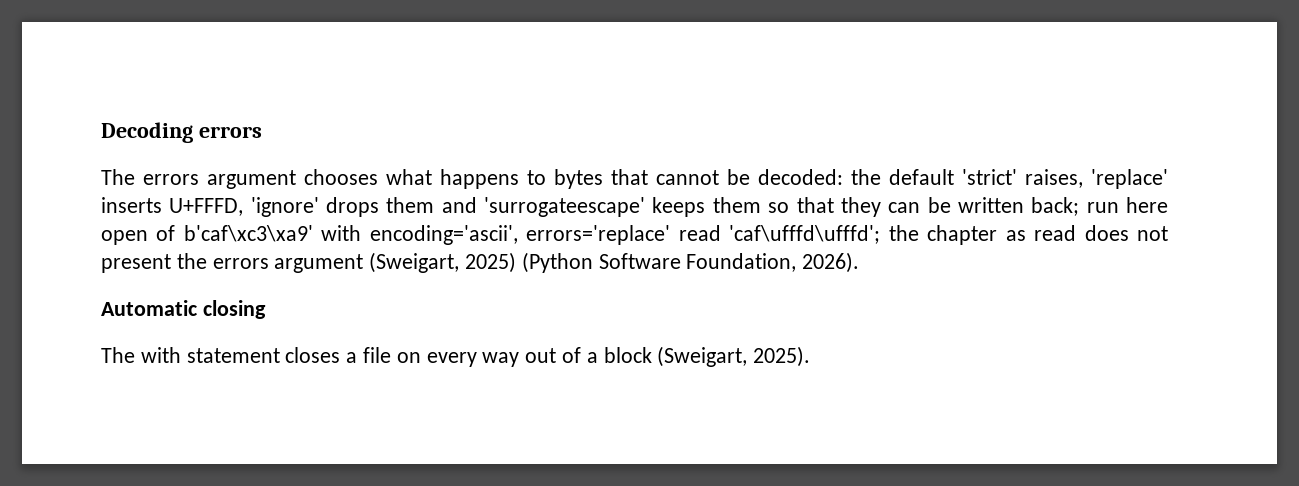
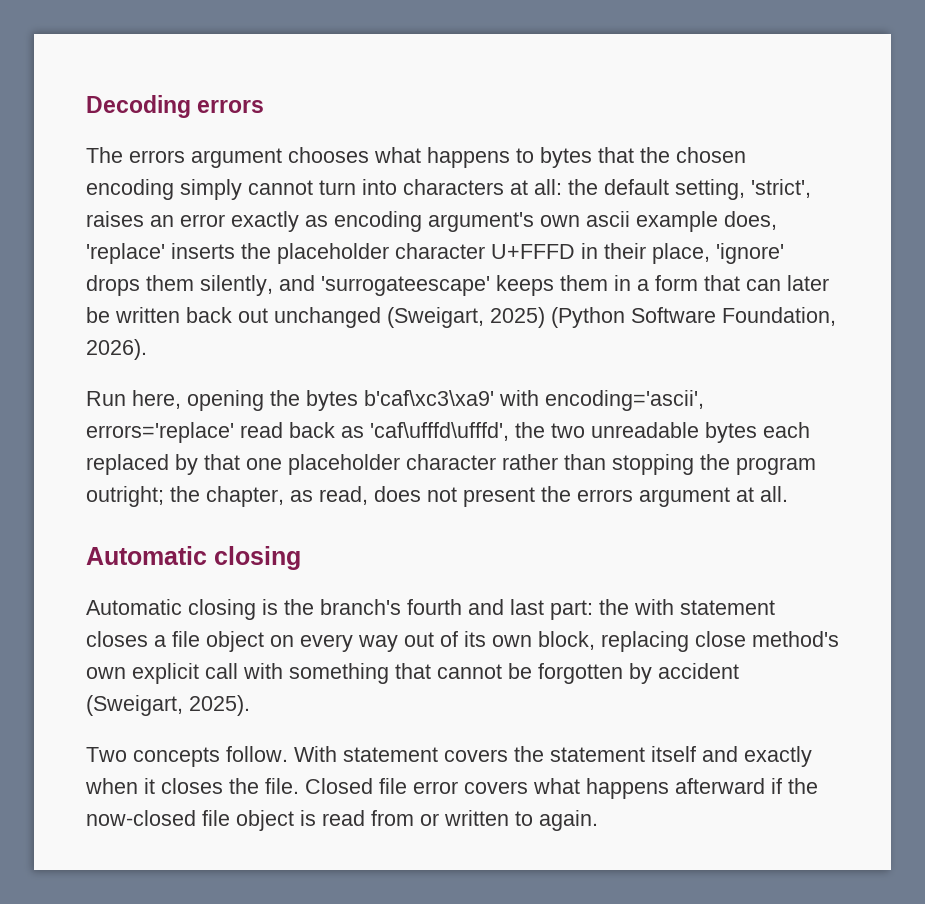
- The errors argument chooses what happens to bytes that cannot be decoded: the default 'strict' raises, 'replace' inserts U+FFFD, 'ignore' drops them and 'surrogateescape' keeps them so that they can be written back; run here open of b'caf\xc3\xa9' with encoding='ascii', errors='replace' read 'caf\ufffd\ufffd'; the chapter as read does not present the errors argument (Sweigart, 2025) (Python Software Foundation, 2026).
+ The errors argument chooses what happens to bytes that the chosen encoding simply cannot turn into characters at all: the default setting, 'strict', raises an error exactly as encoding argument's own ascii example does, 'replace' inserts the placeholder character U+FFFD in their place, 'ignore' drops them silently, and 'surrogateescape' keeps them in a form that can later be written back out unchanged (Sweigart, 2025) (Python Software Foundation, 2026).
+ Run here, opening the bytes b'caf\xc3\xa9' with encoding='ascii', errors='replace' read back as 'caf\ufffd\ufffd', the two unreadable bytes each replaced by that one placeholder character rather than stopping the program outright; the chapter, as read, does not present the errors argument at all.
  Automatic closing
- The with statement closes a file on every way out of a block (Sweigart, 2025).
+ Automatic closing is the branch's fourth and last part: the with statement closes a file object on every way out of its own block, replacing close method's own explicit call with something that cannot be forgotten by accident (Sweigart, 2025).
+ Two concepts follow. With statement covers the statement itself and exactly when it closes the file. Closed file error covers what happens afterward if the now-closed file object is read from or written to again.

